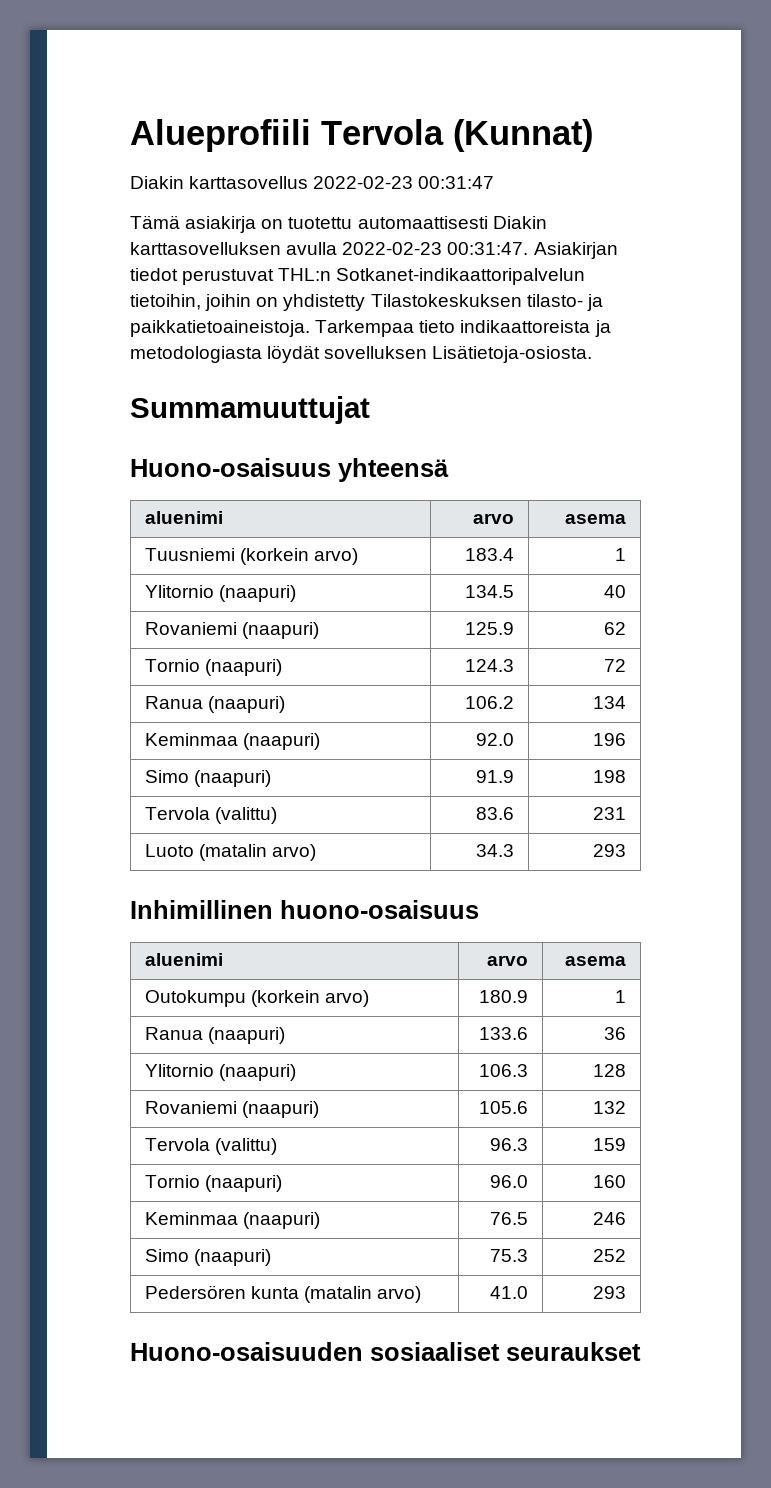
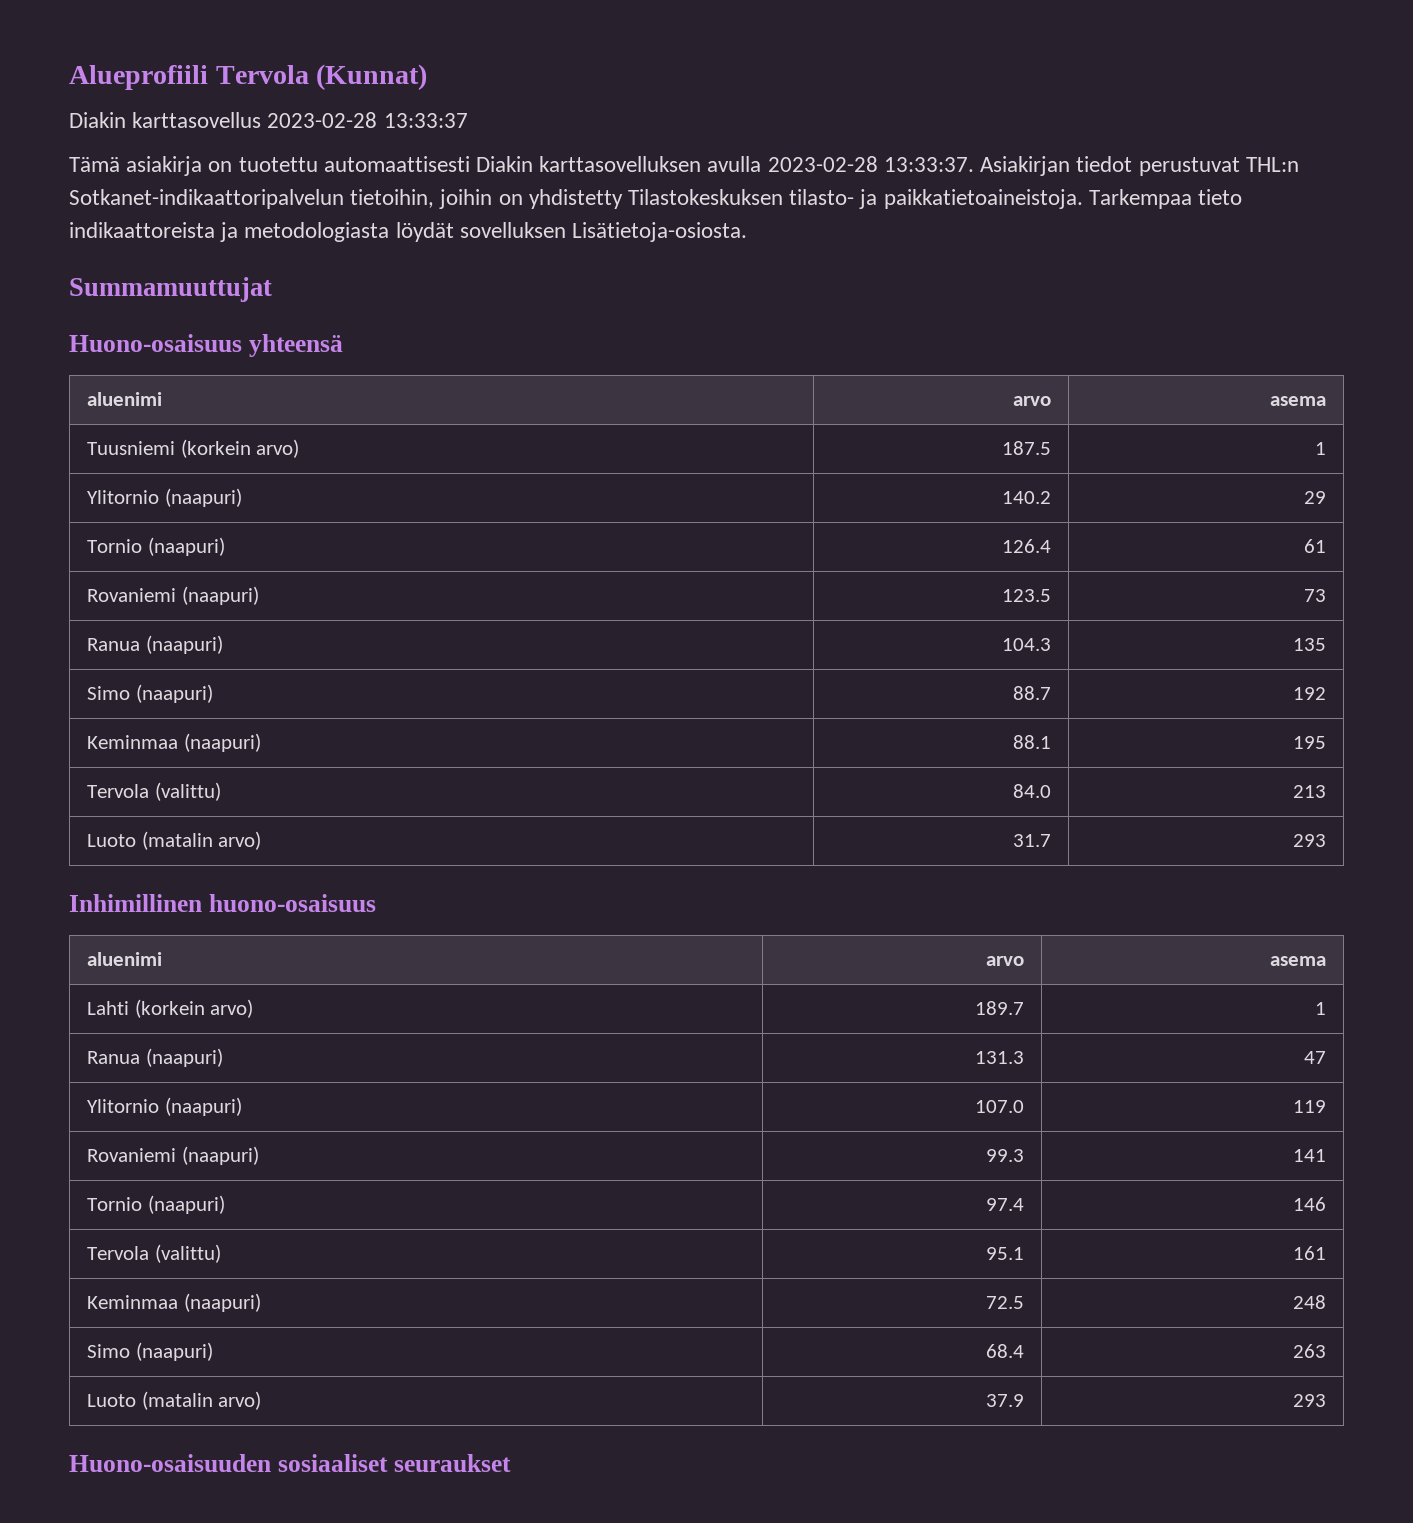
- Diakin karttasovellus 2022-02-23 00:31:47
+ Diakin karttasovellus 2023-02-28 13:33:37
- Tämä asiakirja on tuotettu automaattisesti Diakin karttasovelluksen avulla 2022-02-23 00:31:47.
+ Tämä asiakirja on tuotettu automaattisesti Diakin karttasovelluksen avulla 2023-02-28 13:33:37.
- Tuusniemi (korkein arvo) | 183.4 | 1
+ Tuusniemi (korkein arvo) | 187.5 | 1
- Ylitornio (naapuri) | 134.5 | 40
- Rovaniemi (naapuri) | 125.9 | 62
- Tornio (naapuri) | 124.3 | 72
- Ranua (naapuri) | 106.2 | 134
- Keminmaa (naapuri) | 92.0 | 196
- Simo (naapuri) | 91.9 | 198
- Tervola (valittu) | 83.6 | 231
- Luoto (matalin arvo) | 34.3 | 293
+ Ylitornio (naapuri) | 140.2 | 29
+ Tornio (naapuri) | 126.4 | 61
+ Rovaniemi (naapuri) | 123.5 | 73
+ Ranua (naapuri) | 104.3 | 135
+ Simo (naapuri) | 88.7 | 192
+ Keminmaa (naapuri) | 88.1 | 195
+ Tervola (valittu) | 84.0 | 213
+ Luoto (matalin arvo) | 31.7 | 293
- Outokumpu (korkein arvo) | 180.9 | 1
+ Lahti (korkein arvo) | 189.7 | 1
- Ranua (naapuri) | 133.6 | 36
- Ylitornio (naapuri) | 106.3 | 128
- Rovaniemi (naapuri) | 105.6 | 132
- Tervola (valittu) | 96.3 | 159
- Tornio (naapuri) | 96.0 | 160
- Keminmaa (naapuri) | 76.5 | 246
- Simo (naapuri) | 75.3 | 252
- Pedersören kunta (matalin arvo) | 41.0 | 293
+ Ranua (naapuri) | 131.3 | 47
+ Ylitornio (naapuri) | 107.0 | 119
+ Rovaniemi (naapuri) | 99.3 | 141
+ Tornio (naapuri) | 97.4 | 146
+ Tervola (valittu) | 95.1 | 161
+ Keminmaa (naapuri) | 72.5 | 248
+ Simo (naapuri) | 68.4 | 263
+ Luoto (matalin arvo) | 37.9 | 293

